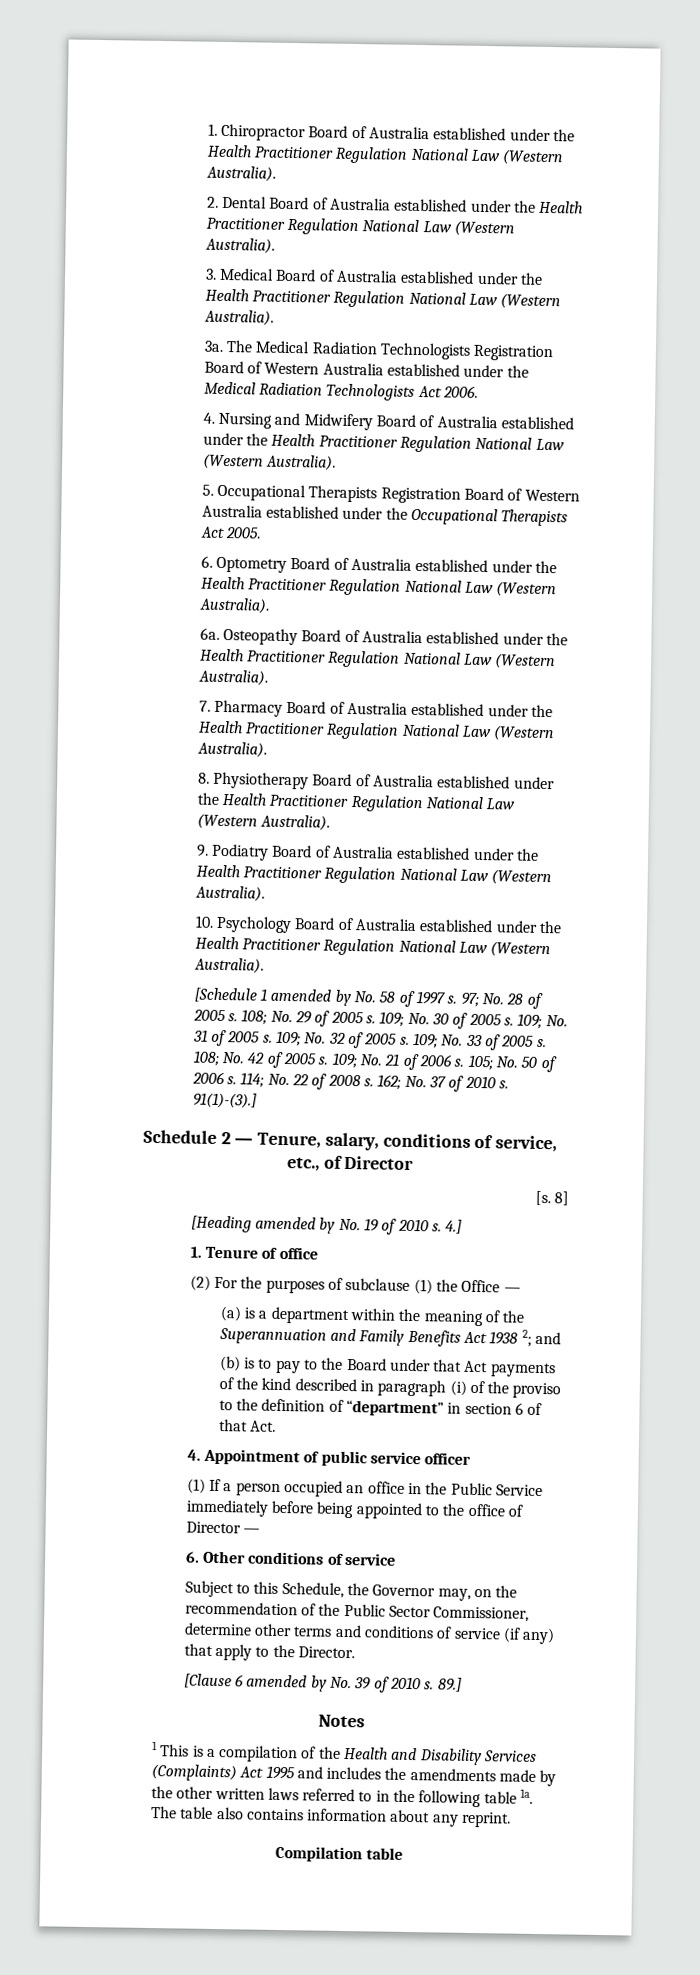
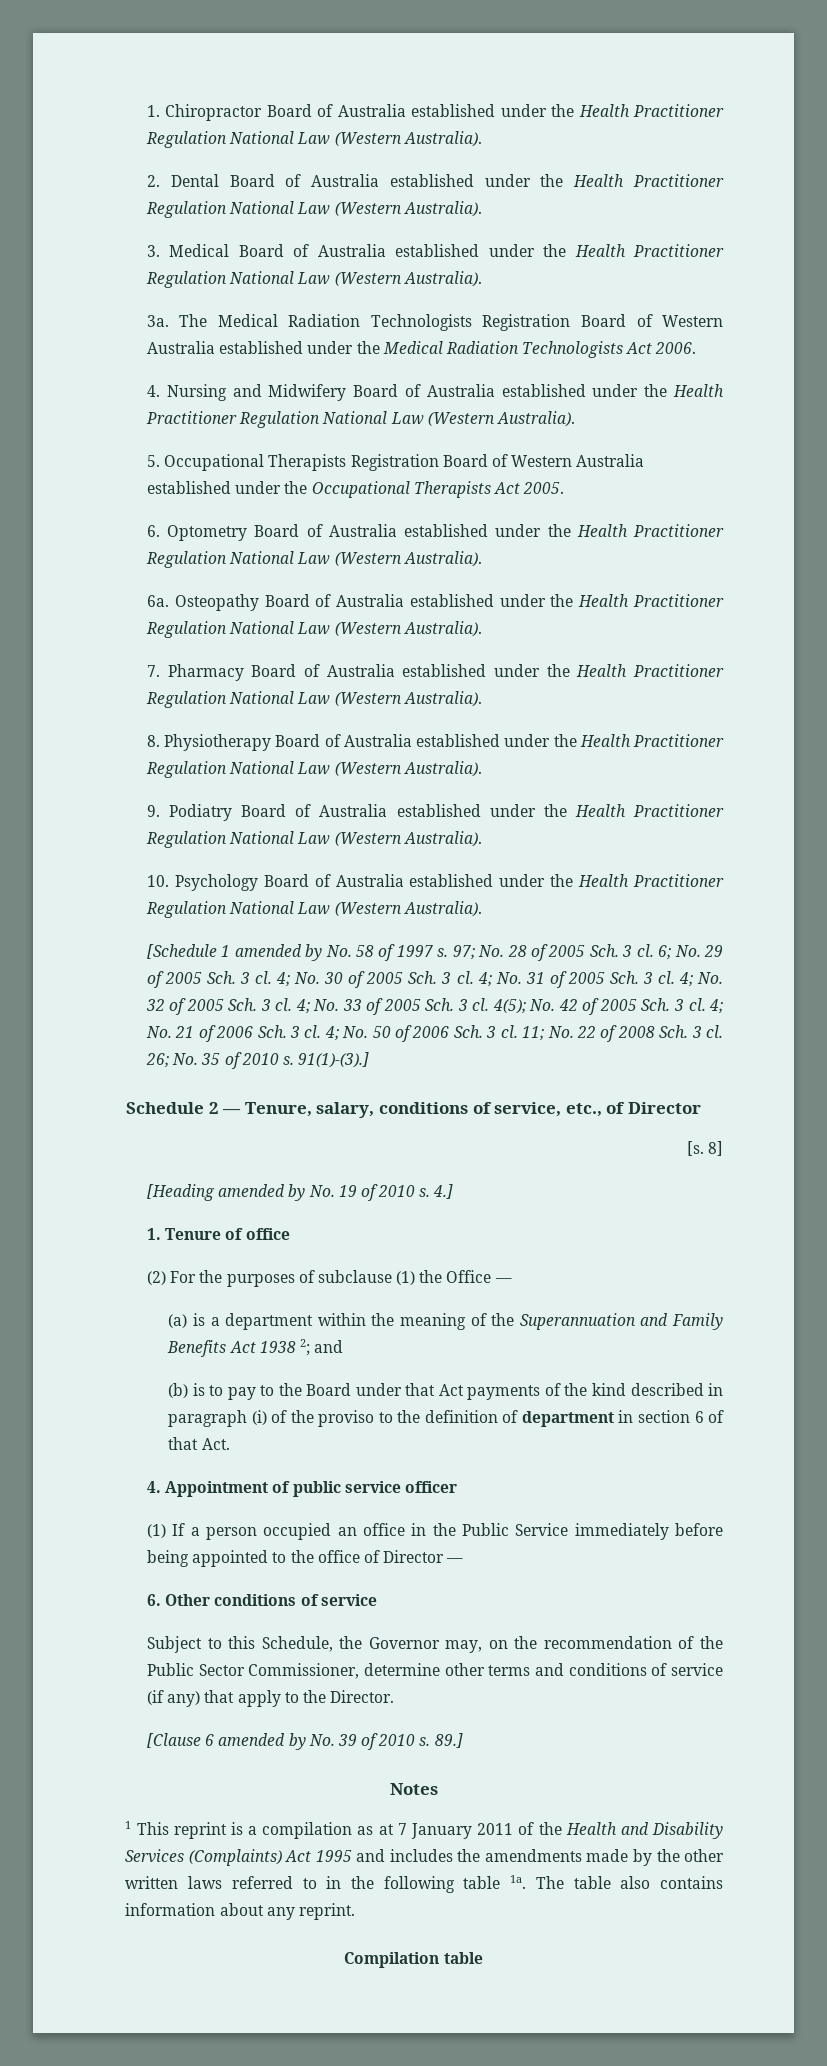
- 97; No. 28 of 2005 s. 108; No. 29 of 2005 s. 109; No. 30 of 2005 s. 109; No. 31 of 2005 s. 109; No. 32 of 2005 s. 109; No. 33 of 2005 s. 108; No. 42 of 2005 s. 109; No. 21 of 2006 s. 105; No. 50 of 2006 s. 114; No. 22 of 2008 s. 162; No. 37 of 2010 s.
+ 97; No. 28 of 2005 Sch. 3 cl. 6; No. 29 of 2005 Sch. 3 cl. 4; No. 30 of 2005 Sch. 3 cl. 4; No. 31 of 2005 Sch. 3 cl. 4; No. 32 of 2005 Sch. 3 cl. 4; No. 33 of 2005 Sch. 3 cl. 4(5); No. 42 of 2005 Sch. 3 cl. 4; No. 21 of 2006 Sch. 3 cl. 4; No. 50 of 2006 Sch. 3 cl. 11; No. 22 of 2008 Sch. 3 cl. 26; No. 35 of 2010 s.
- (b) is to pay to the Board under that Act payments of the kind described in paragraph (i) of the proviso to the definition of “department” in section 6 of that Act.
+ (b) is to pay to the Board under that Act payments of the kind described in paragraph (i) of the proviso to the definition of department in section 6 of that Act.
- 1 This is a compilation of the Health and Disability Services (Complaints) Act 1995 and includes the amendments made by the other written laws referred to in the following table 1a.
+ 1 This reprint is a compilation as at 7 January 2011 of the Health and Disability Services (Complaints) Act 1995 and includes the amendments made by the other written laws referred to in the following table 1a.

